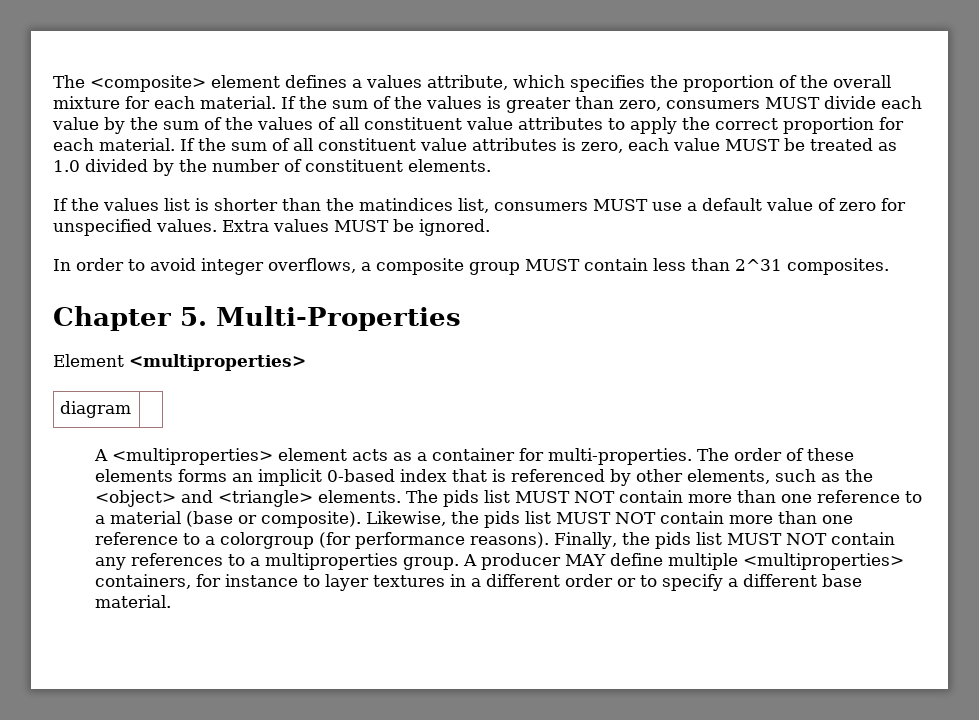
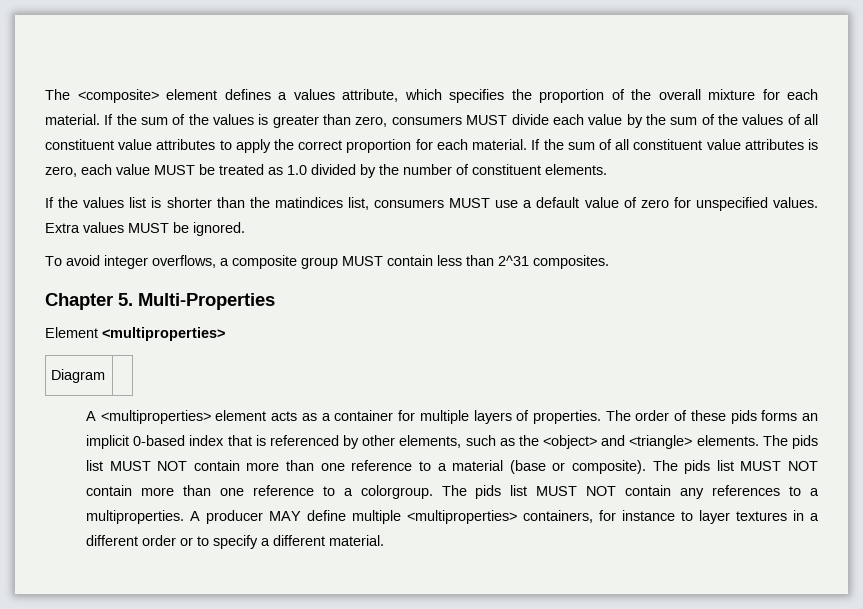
- In order to avoid integer overflows, a composite group MUST contain less than 2^31 composites.
+ To avoid integer overflows, a composite group MUST contain less than 2^31 composites.
- diagram |
+ Diagram |
- A <multiproperties> element acts as a container for multi-properties.
+ A <multiproperties> element acts as a container for multiple layers of properties.
- The order of these elements forms an implicit 0-based index that is referenced by other elements, such as the <object> and <triangle> elements.
+ The order of these pids forms an implicit 0-based index that is referenced by other elements, such as the <object> and <triangle> elements.
- Likewise, the pids list MUST NOT contain more than one reference to a colorgroup (for performance reasons). Finally, the pids list MUST NOT contain any references to a multiproperties group.
+ The pids list MUST NOT contain more than one reference to a colorgroup. The pids list MUST NOT contain any references to a multiproperties.
- A producer MAY define multiple <multiproperties> containers, for instance to layer textures in a different order or to specify a different base material.
+ A producer MAY define multiple <multiproperties> containers, for instance to layer textures in a different order or to specify a different material.

